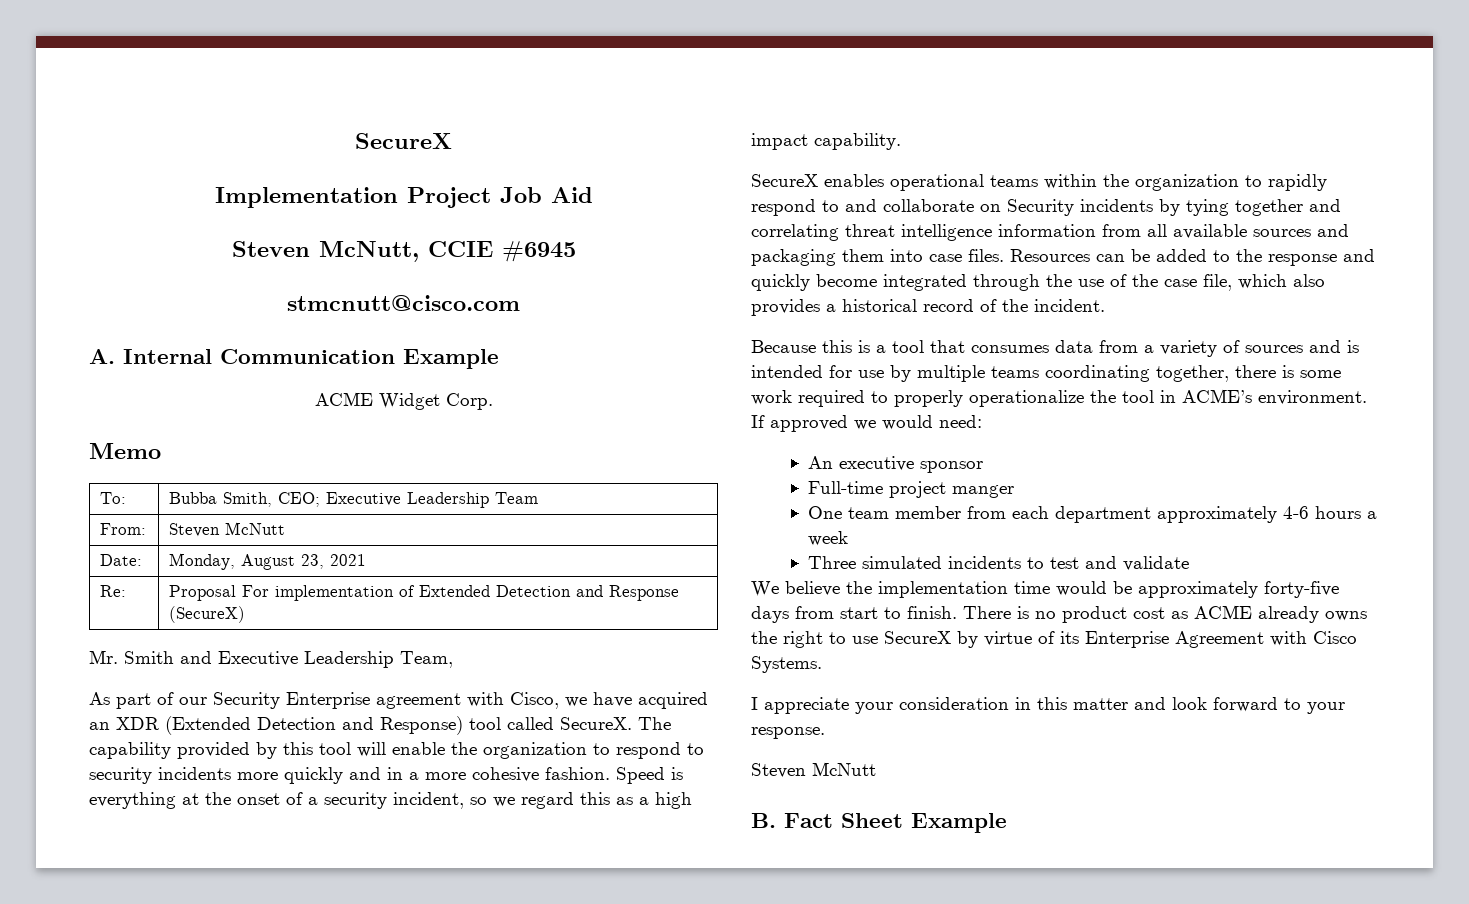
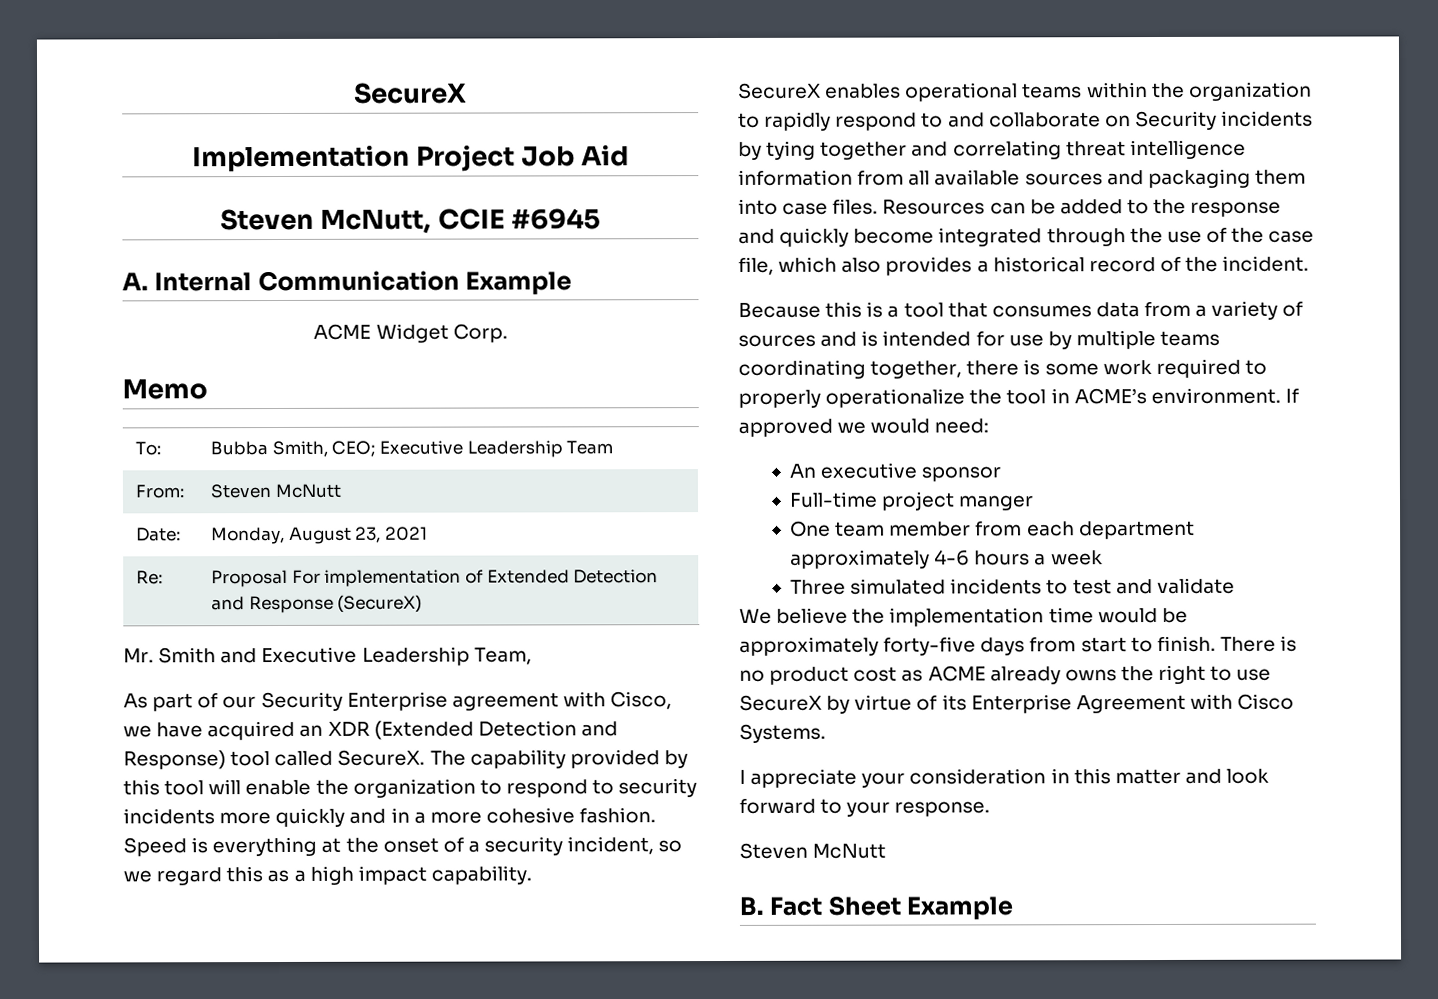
- stmcnutt@cisco.com

